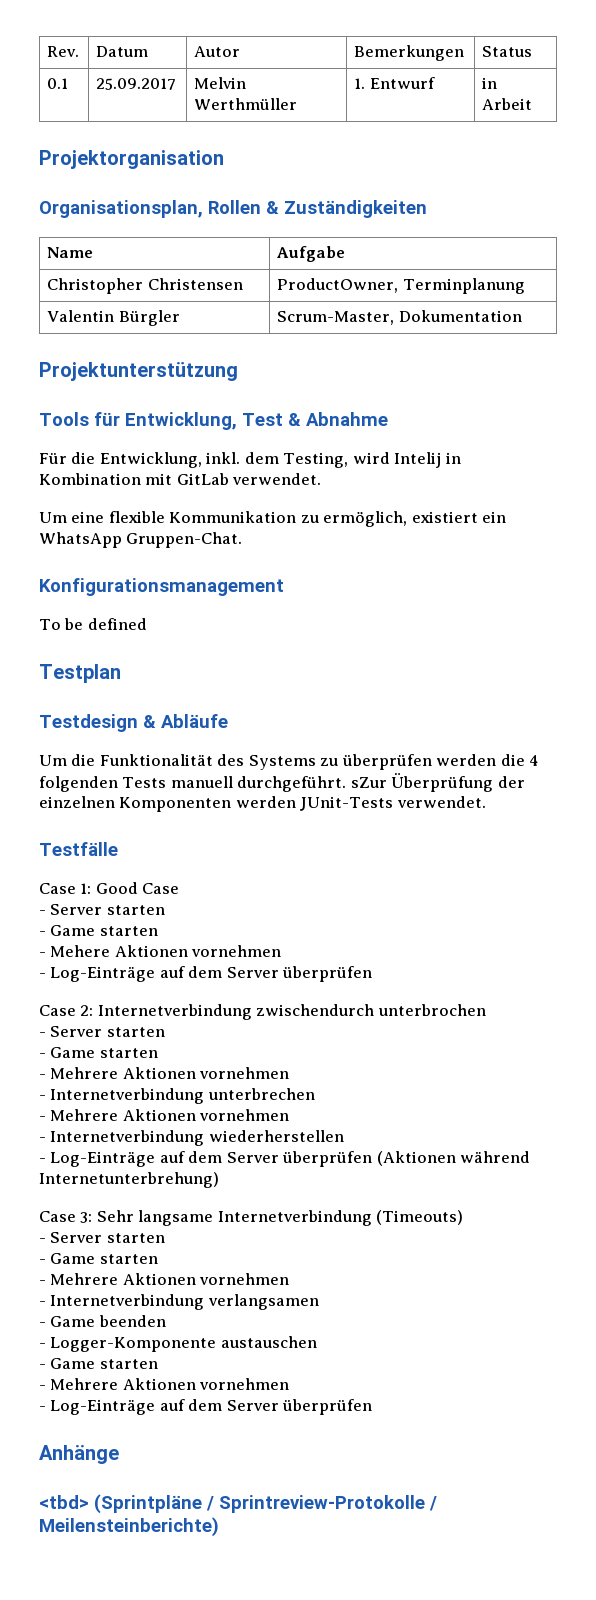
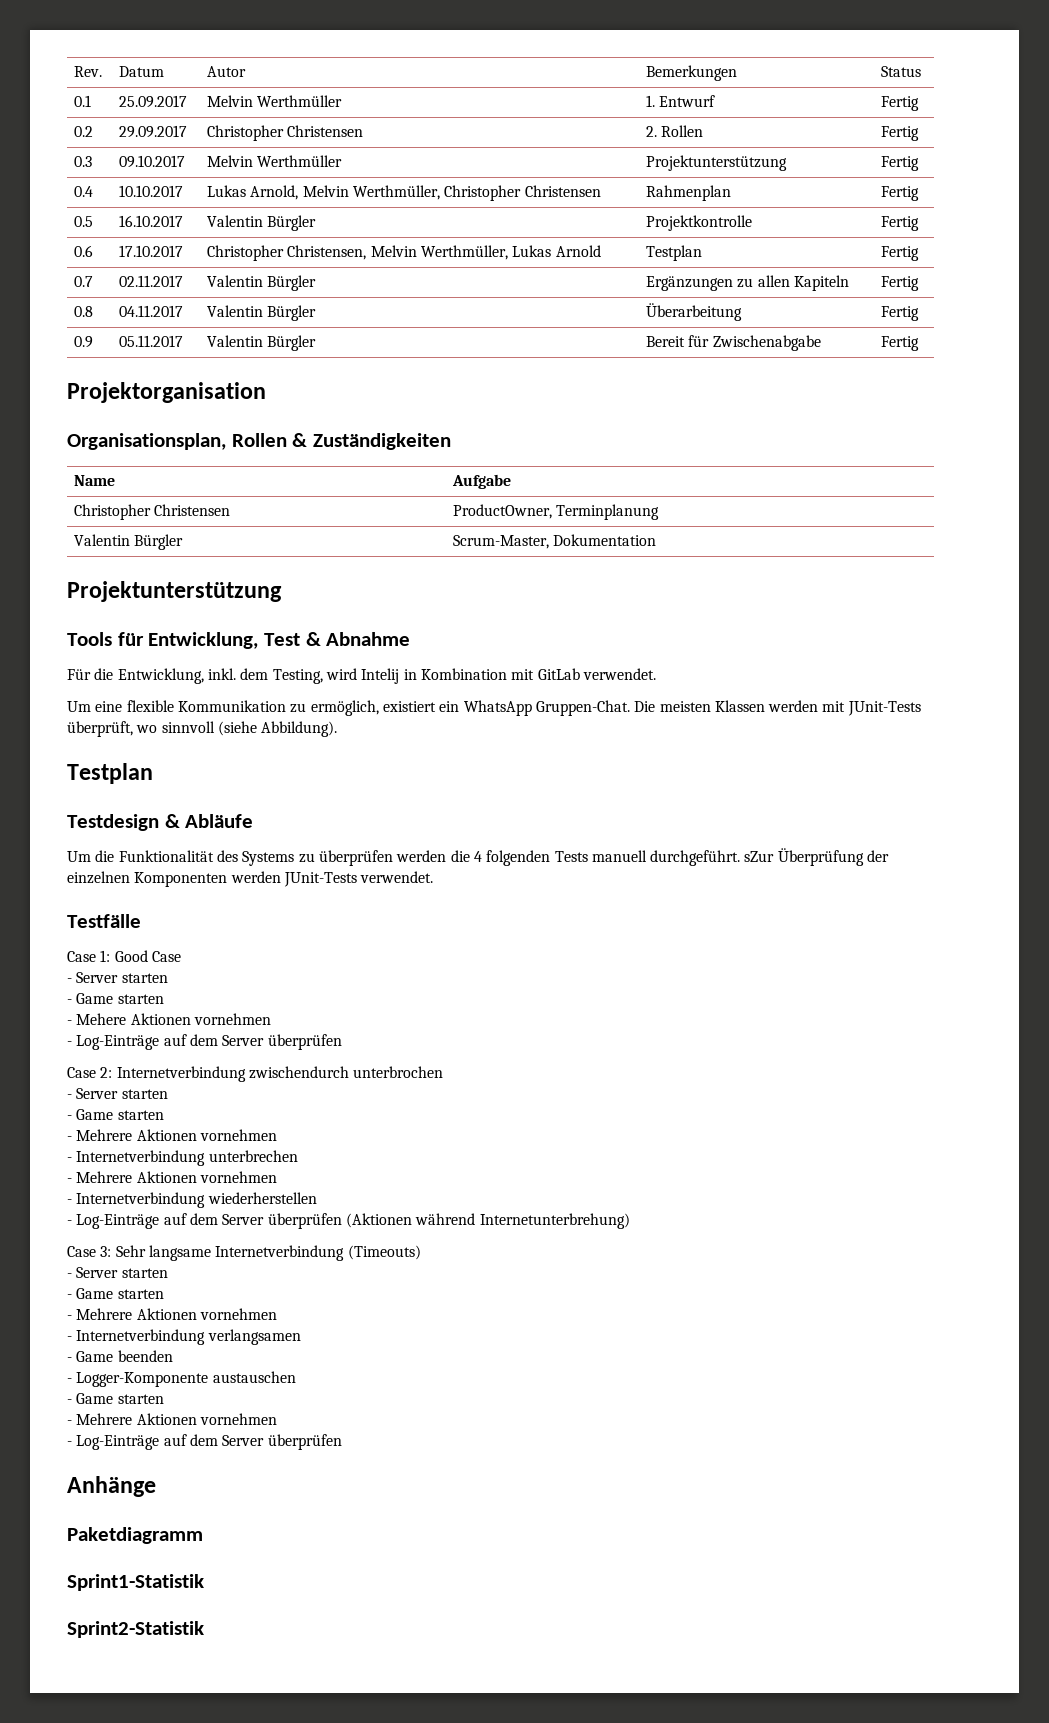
- 0.1 | 25.09.2017 | Melvin Werthmüller | 1. Entwurf | in Arbeit
+ 0.1 | 25.09.2017 | Melvin Werthmüller | 1. Entwurf | Fertig
+ 0.2 | 29.09.2017 | Christopher Christensen | 2. Rollen | Fertig
+ 0.3 | 09.10.2017 | Melvin Werthmüller | Projektunterstützung | Fertig
+ 0.4 | 10.10.2017 | Lukas Arnold, Melvin Werthmüller, Christopher Christensen | Rahmenplan | Fertig
+ 0.5 | 16.10.2017 | Valentin Bürgler | Projektkontrolle | Fertig
+ 0.6 | 17.10.2017 | Christopher Christensen, Melvin Werthmüller, Lukas Arnold | Testplan | Fertig
+ 0.7 | 02.11.2017 | Valentin Bürgler | Ergänzungen zu allen Kapiteln | Fertig
+ 0.8 | 04.11.2017 | Valentin Bürgler | Überarbeitung | Fertig
+ 0.9 | 05.11.2017 | Valentin Bürgler | Bereit für Zwischenabgabe | Fertig
- Um eine flexible Kommunikation zu ermöglich, existiert ein WhatsApp Gruppen-Chat.
- Konfigurationsmanagement
- To be defined
+ Um eine flexible Kommunikation zu ermöglich, existiert ein WhatsApp Gruppen-Chat. Die meisten Klassen werden mit JUnit-Tests überprüft, wo sinnvoll (siehe Abbildung).
- <tbd> (Sprintpläne / Sprintreview-Protokolle / Meilensteinberichte)
+ Paketdiagramm
+ Sprint1-Statistik
+ Sprint2-Statistik

